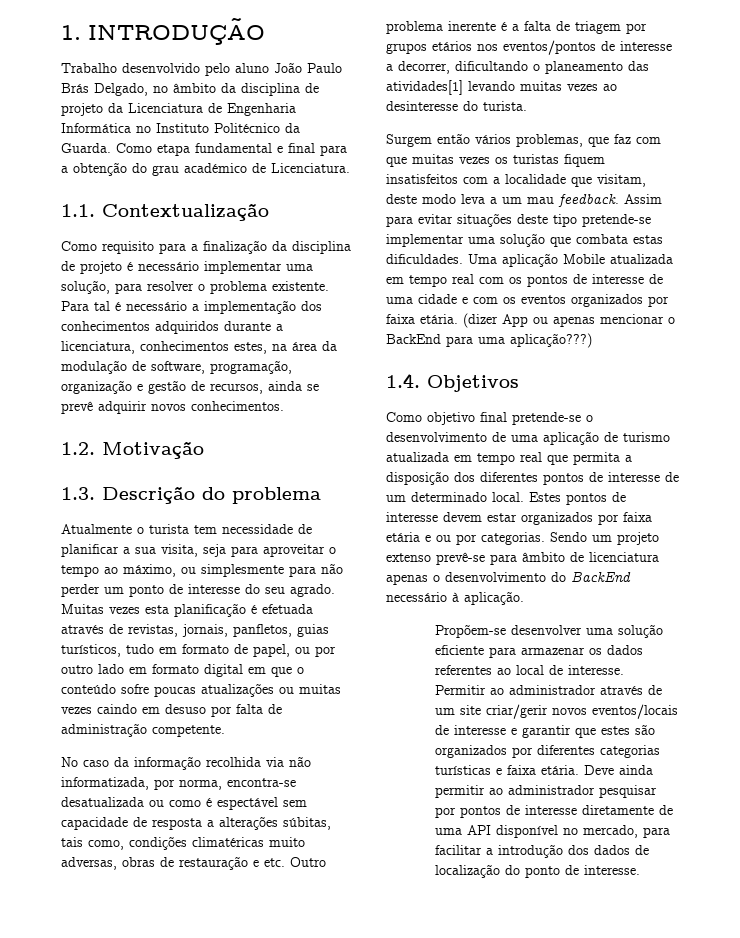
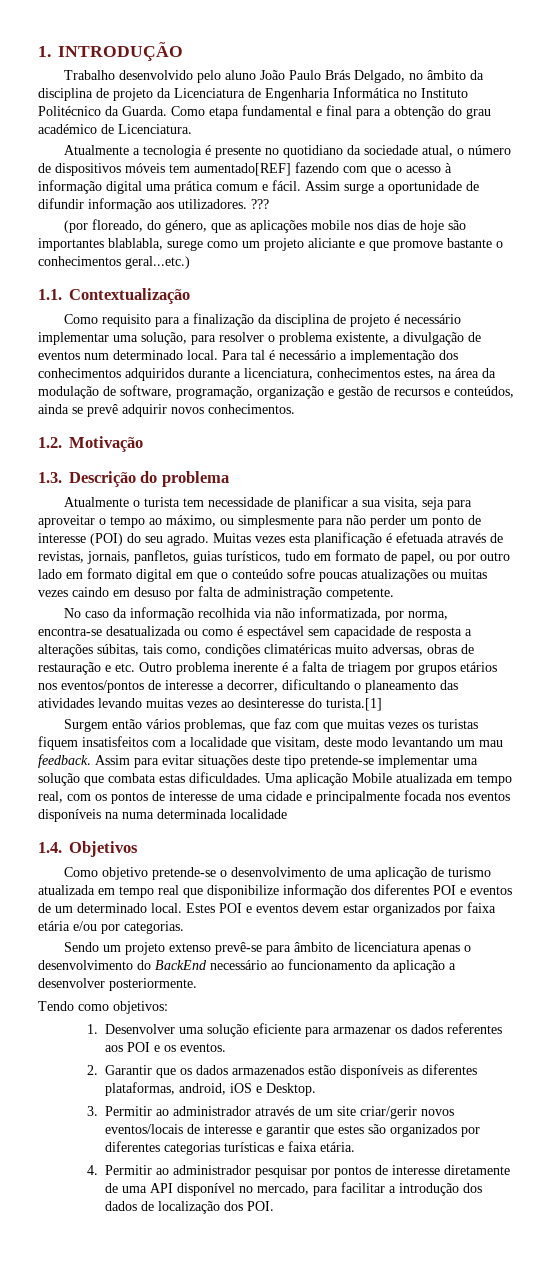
+ Atualmente a tecnologia é presente no quotidiano da sociedade atual, o número de dispositivos móveis tem aumentado[REF] fazendo com que o acesso à informação digital uma prática comum e fácil. Assim surge a oportunidade de difundir informação aos utilizadores. ???
+ (por floreado, do género, que as aplicações mobile nos dias de hoje são importantes blablabla, surege como um projeto aliciante e que promove bastante o conhecimentos geral...etc.)
- Como requisito para a finalização da disciplina de projeto é necessário implementar uma solução, para resolver o problema existente.
+ Como requisito para a finalização da disciplina de projeto é necessário implementar uma solução, para resolver o problema existente, a divulgação de eventos num determinado local.
- Para tal é necessário a implementação dos conhecimentos adquiridos durante a licenciatura, conhecimentos estes, na área da modulação de software, programação, organização e gestão de recursos, ainda se prevê adquirir novos conhecimentos.
+ Para tal é necessário a implementação dos conhecimentos adquiridos durante a licenciatura, conhecimentos estes, na área da modulação de software, programação, organização e gestão de recursos e conteúdos, ainda se prevê adquirir novos conhecimentos.
- Atualmente o turista tem necessidade de planificar a sua visita, seja para aproveitar o tempo ao máximo, ou simplesmente para não perder um ponto de interesse do seu agrado.
+ Atualmente o turista tem necessidade de planificar a sua visita, seja para aproveitar o tempo ao máximo, ou simplesmente para não perder um ponto de interesse (POI) do seu agrado.
- No caso da informação recolhida via não informatizada, por norma, encontra-se desatualizada ou como é espectável sem capacidade de resposta a alterações súbitas, tais como, condições climatéricas muito adversas, obras de restauração e etc. Outro problema inerente é a falta de triagem por grupos etários nos eventos/pontos de interesse a decorrer, dificultando o planeamento das atividades[1] levando muitas vezes ao desinteresse do turista.
+ No caso da informação recolhida via não informatizada, por norma, encontra-se desatualizada ou como é espectável sem capacidade de resposta a alterações súbitas, tais como, condições climatéricas muito adversas, obras de restauração e etc. Outro problema inerente é a falta de triagem por grupos etários nos eventos/pontos de interesse a decorrer, dificultando o planeamento das atividades levando muitas vezes ao desinteresse do turista.[1]
- Surgem então vários problemas, que faz com que muitas vezes os turistas fiquem insatisfeitos com a localidade que visitam, deste modo leva a um mau feedback.
+ Surgem então vários problemas, que faz com que muitas vezes os turistas fiquem insatisfeitos com a localidade que visitam, deste modo levantando um mau feedback.
- Uma aplicação Mobile atualizada em tempo real com os pontos de interesse de uma cidade e com os eventos organizados por faixa etária. (dizer App ou apenas mencionar o BackEnd para uma aplicação???)
+ Uma aplicação Mobile atualizada em tempo real, com os pontos de interesse de uma cidade e principalmente focada nos eventos disponíveis na numa determinada localidade
- Como objetivo final pretende-se o desenvolvimento de uma aplicação de turismo atualizada em tempo real que permita a disposição dos diferentes pontos de interesse de um determinado local.
+ Como objetivo pretende-se o desenvolvimento de uma aplicação de turismo atualizada em tempo real que disponibilize informação dos diferentes POI e eventos de um determinado local.
- Estes pontos de interesse devem estar organizados por faixa etária e ou por categorias. Sendo um projeto extenso prevê-se para âmbito de licenciatura apenas o desenvolvimento do BackEnd necessário à aplicação.
- Propõem-se desenvolver uma solução eficiente para armazenar os dados referentes ao local de interesse. Permitir ao administrador através de um site criar/gerir novos eventos/locais de interesse e garantir que estes são organizados por diferentes categorias turísticas e faixa etária. Deve ainda permitir ao administrador pesquisar por pontos de interesse diretamente de uma API disponível no mercado, para facilitar a introdução dos dados de localização do ponto de interesse.
+ Estes POI e eventos devem estar organizados por faixa etária e/ou por categorias.
+ Sendo um projeto extenso prevê-se para âmbito de licenciatura apenas o desenvolvimento do BackEnd necessário ao funcionamento da aplicação a desenvolver posteriormente.
+ Tendo como objetivos:
+ 1. Desenvolver uma solução eficiente para armazenar os dados referentes aos POI e os eventos.
+ 2. Garantir que os dados armazenados estão disponíveis as diferentes plataformas, android, iOS e Desktop.
+ 3. Permitir ao administrador através de um site criar/gerir novos eventos/locais de interesse e garantir que estes são organizados por diferentes categorias turísticas e faixa etária.
+ 4. Permitir ao administrador pesquisar por pontos de interesse diretamente de uma API disponível no mercado, para facilitar a introdução dos dados de localização dos POI.

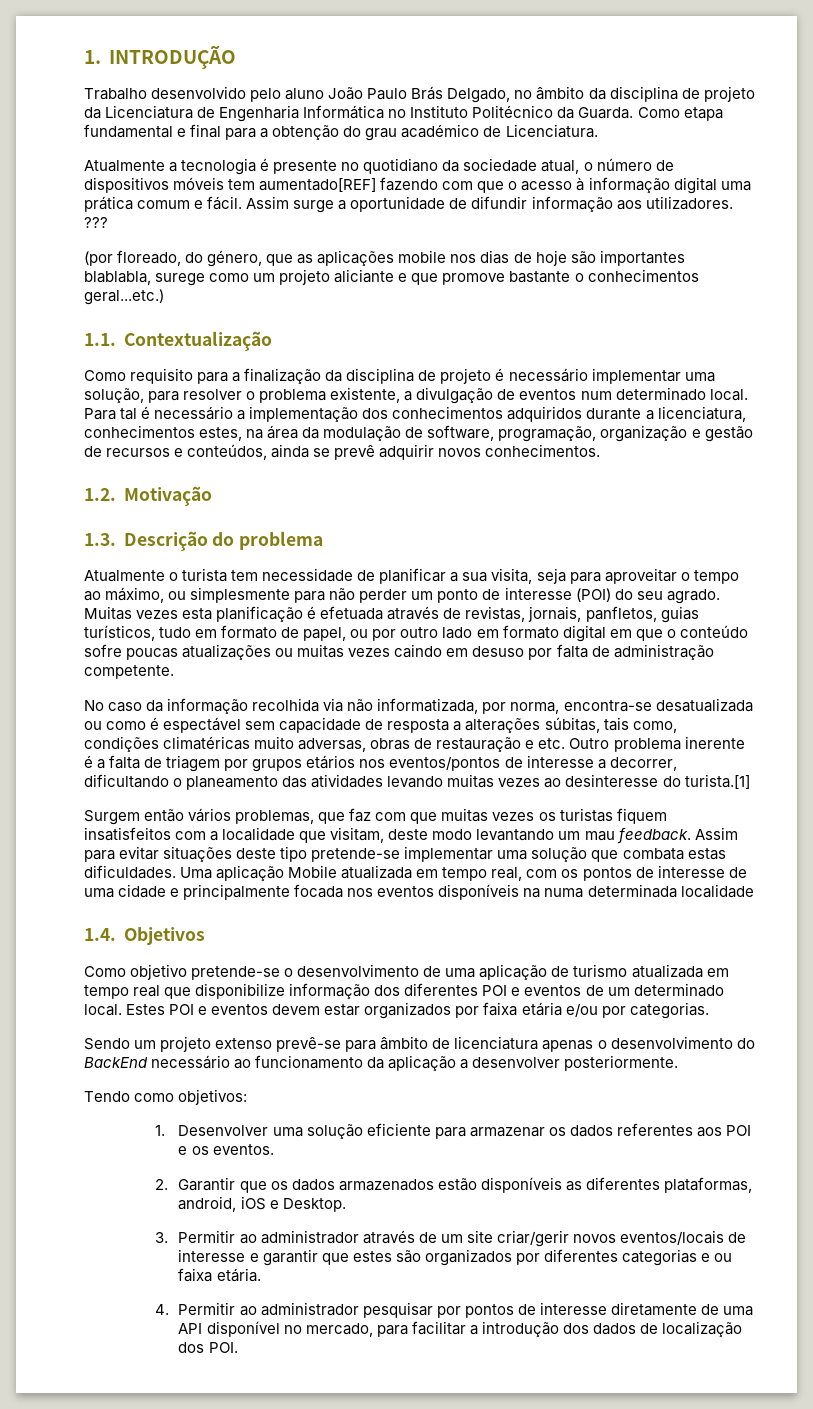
- 3. Permitir ao administrador através de um site criar/gerir novos eventos/locais de interesse e garantir que estes são organizados por diferentes categorias turísticas e faixa etária.
+ 3. Permitir ao administrador através de um site criar/gerir novos eventos/locais de interesse e garantir que estes são organizados por diferentes categorias e ou faixa etária.

